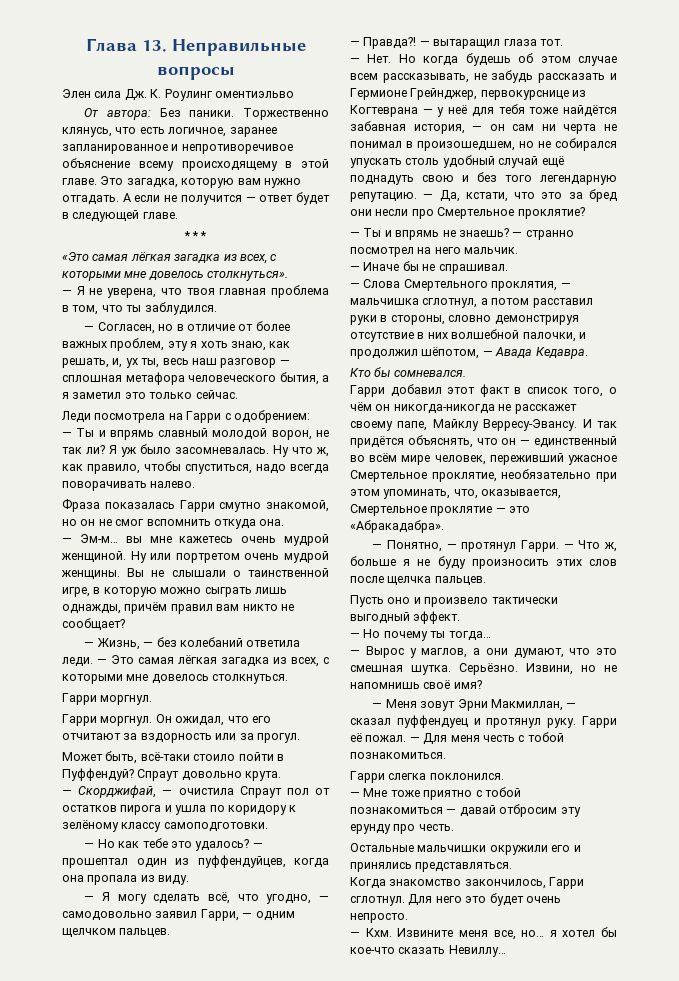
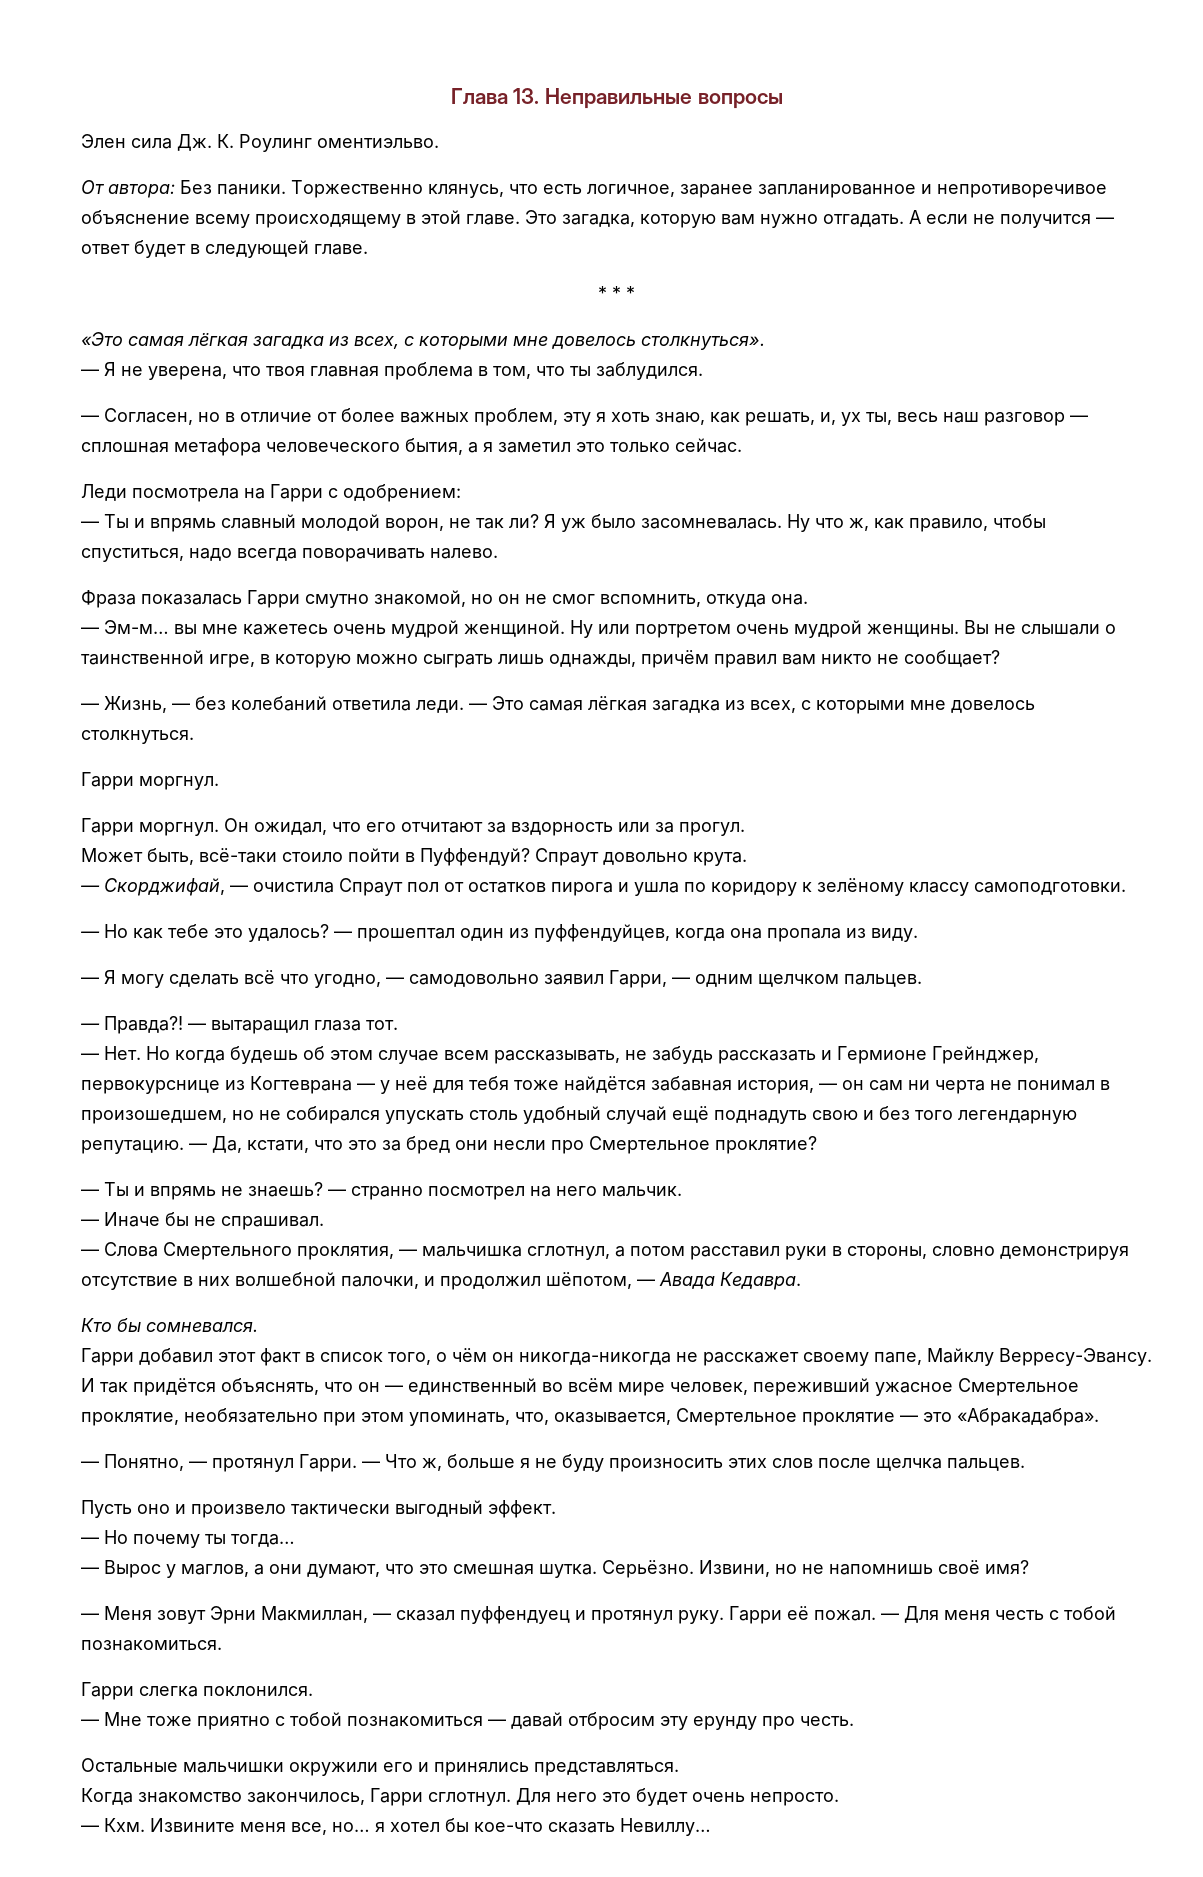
- Элен сила Дж. К. Роулинг оментиэльво
+ Элен сила Дж. К. Роулинг оментиэльво.
- Фраза показалась Гарри смутно знакомой, но он не смог вспомнить откуда она.
+ Фраза показалась Гарри смутно знакомой, но он не смог вспомнить, откуда она.
- — Я могу сделать всё, что угодно, — самодовольно заявил Гарри, — одним щелчком пальцев.
+ — Я могу сделать всё что угодно, — самодовольно заявил Гарри, — одним щелчком пальцев.

